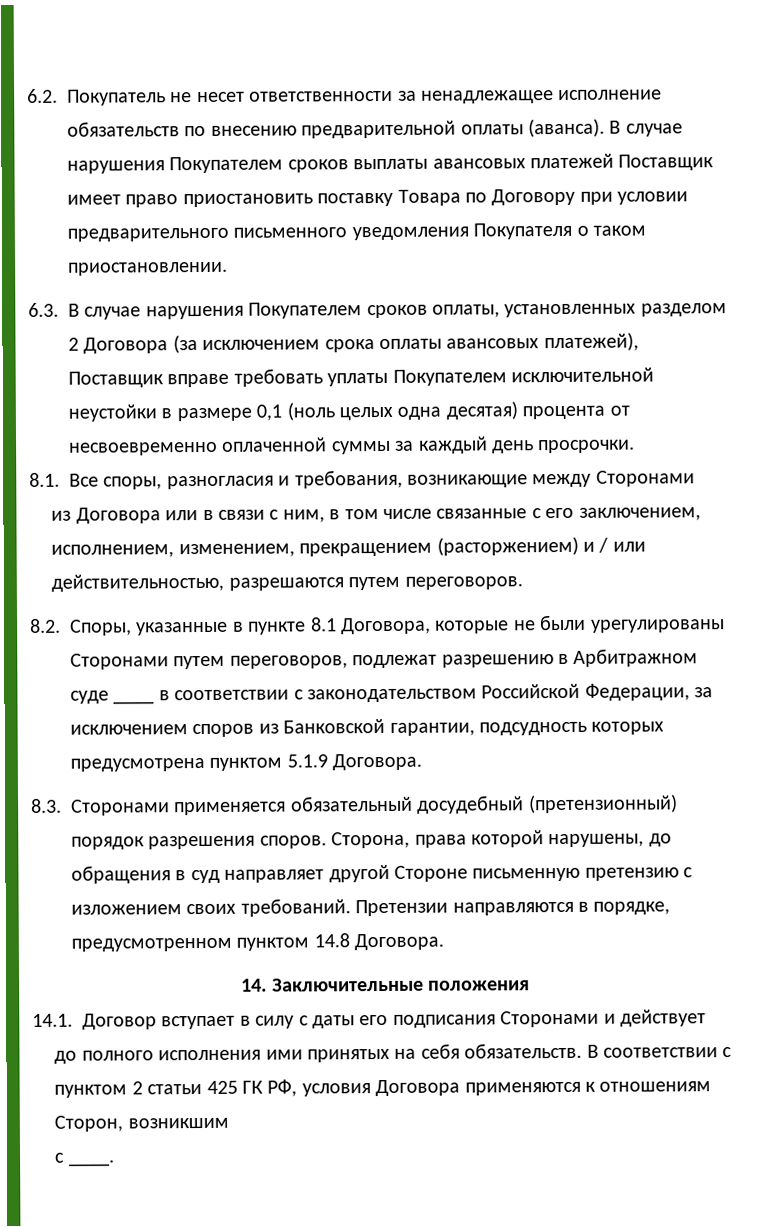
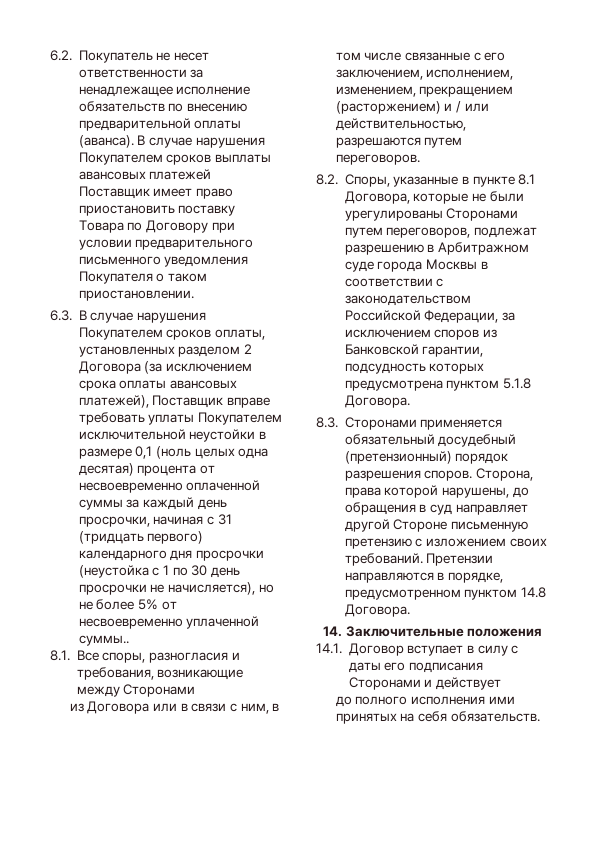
- 6.3. В случае нарушения Покупателем сроков оплаты, установленных разделом 2 Договора (за исключением срока оплаты авансовых платежей), Поставщик вправе требовать уплаты Покупателем исключительной неустойки в размере 0,1 (ноль целых одна десятая) процента от несвоевременно оплаченной суммы за каждый день просрочки.
+ 6.3. В случае нарушения Покупателем сроков оплаты, установленных разделом 2 Договора (за исключением срока оплаты авансовых платежей), Поставщик вправе требовать уплаты Покупателем исключительной неустойки в размере 0,1 (ноль целых одна десятая) процента от несвоевременно оплаченной суммы за каждый день просрочки, начиная с 31 (тридцать первого) календарного дня просрочки (неустойка с 1 по 30 день просрочки не начисляется), но не более 5% от несвоевременно уплаченной суммы..
- 8.2. Споры, указанные в пункте 8.1 Договора, которые не были урегулированы Сторонами путем переговоров, подлежат разрешению в Арбитражном суде ____ в соответствии с законодательством Российской Федерации, за исключением споров из Банковской гарантии, подсудность которых предусмотрена пунктом 5.1.9 Договора.
+ 8.2. Споры, указанные в пункте 8.1 Договора, которые не были урегулированы Сторонами путем переговоров, подлежат разрешению в Арбитражном суде города Москвы в соответствии с законодательством Российской Федерации, за исключением споров из Банковской гарантии, подсудность которых предусмотрена пунктом 5.1.8 Договора.
- В соответствии с пунктом 2 статьи 425 ГК РФ, условия Договора применяются к отношениям Сторон, возникшим
- с ____.

